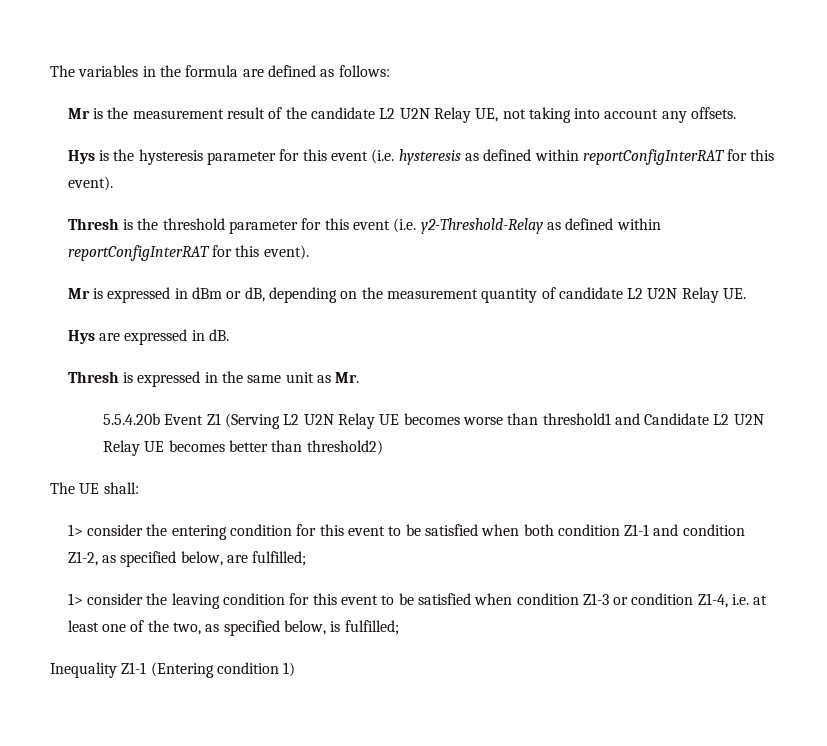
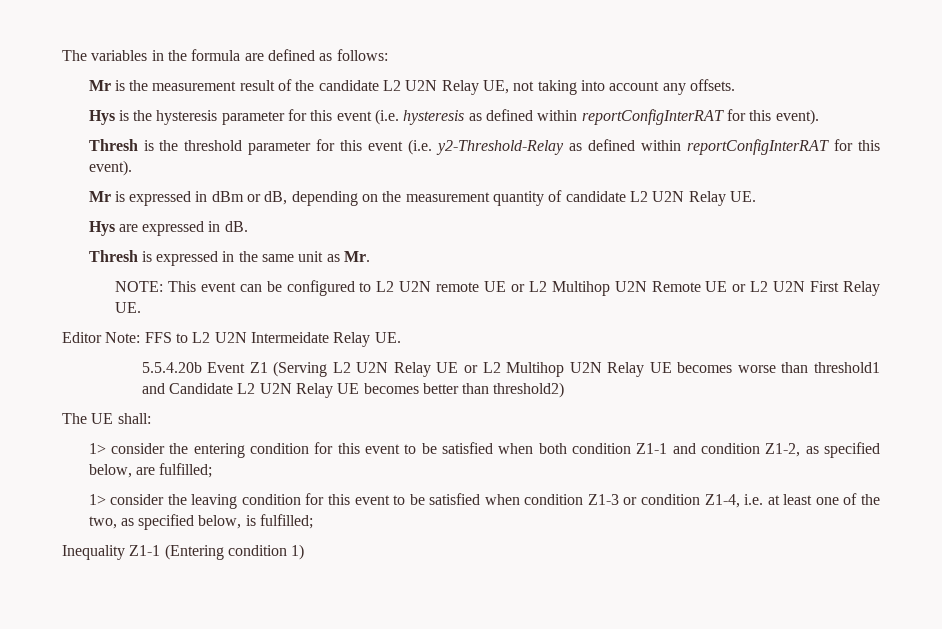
+ NOTE: This event can be configured to L2 U2N remote UE or L2 Multihop U2N Remote UE or L2 U2N First Relay UE.
+ Editor Note: FFS to L2 U2N Intermeidate Relay UE.
- 5.5.4.20b Event Z1 (Serving L2 U2N Relay UE becomes worse than threshold1 and Candidate L2 U2N Relay UE becomes better than threshold2)
+ 5.5.4.20b Event Z1 (Serving L2 U2N Relay UE or L2 Multihop U2N Relay UE becomes worse than threshold1 and Candidate L2 U2N Relay UE becomes better than threshold2)

